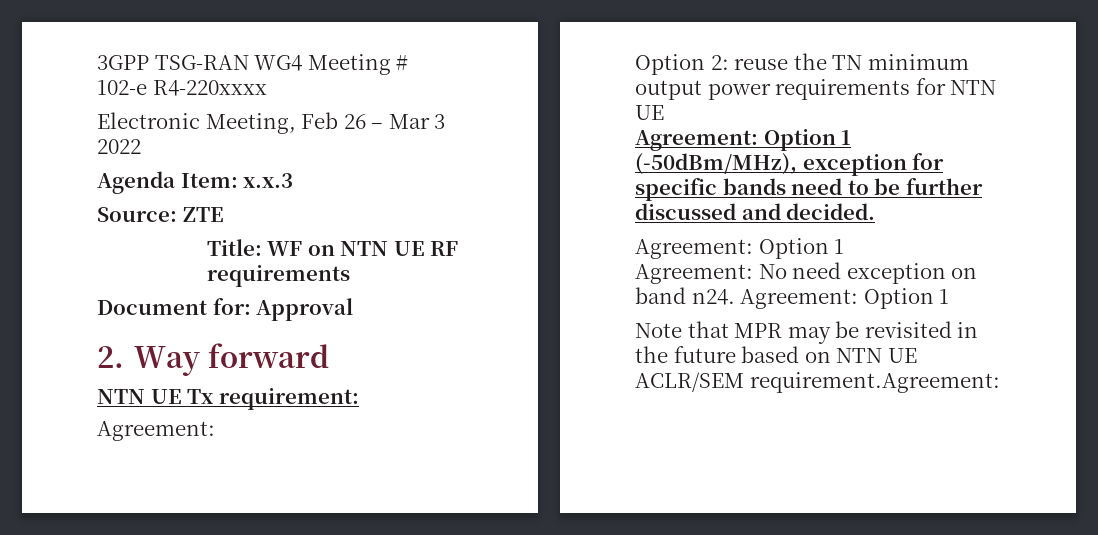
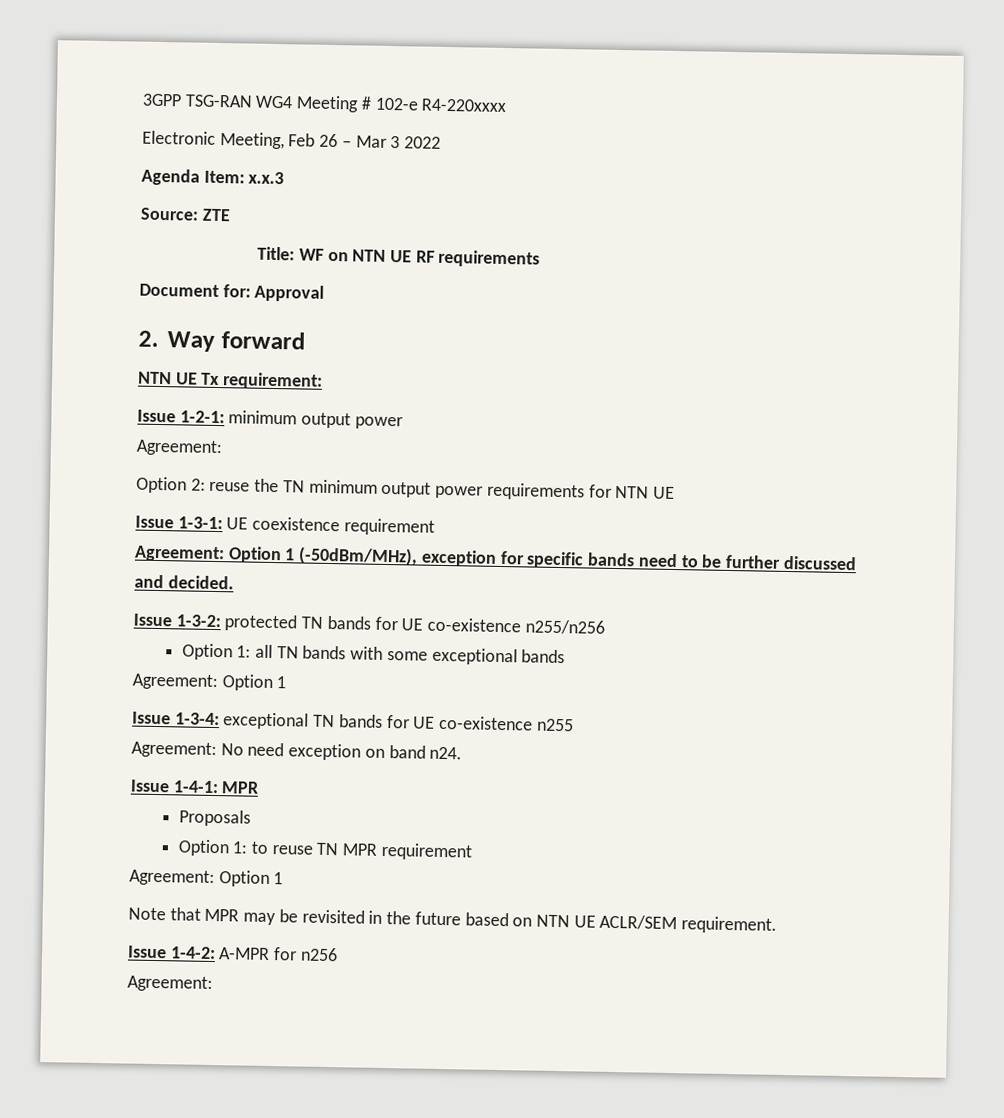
+ Issue 1-2-1: minimum output power
+ Issue 1-3-1: UE coexistence requirement
  Agreement: Option 1 (-50dBm/MHz), exception for specific bands need to be further discussed and decided.
+ Issue 1-3-2: protected TN bands for UE co-existence n255/n256
+ Option 1: all TN bands with some exceptional bands
  Agreement: Option 1
+ Issue 1-3-4: exceptional TN bands for UE co-existence n255
- Agreement: No need exception on band n24. Agreement: Option 1
+ Agreement: No need exception on band n24.
+ Issue 1-4-1: MPR
+ Proposals
+ Option 1: to reuse TN MPR requirement
+ Agreement: Option 1
- Note that MPR may be revisited in the future based on NTN UE ACLR/SEM requirement.Agreement:
+ Note that MPR may be revisited in the future based on NTN UE ACLR/SEM requirement.
+ Issue 1-4-2: A-MPR for n256
+ Agreement:

